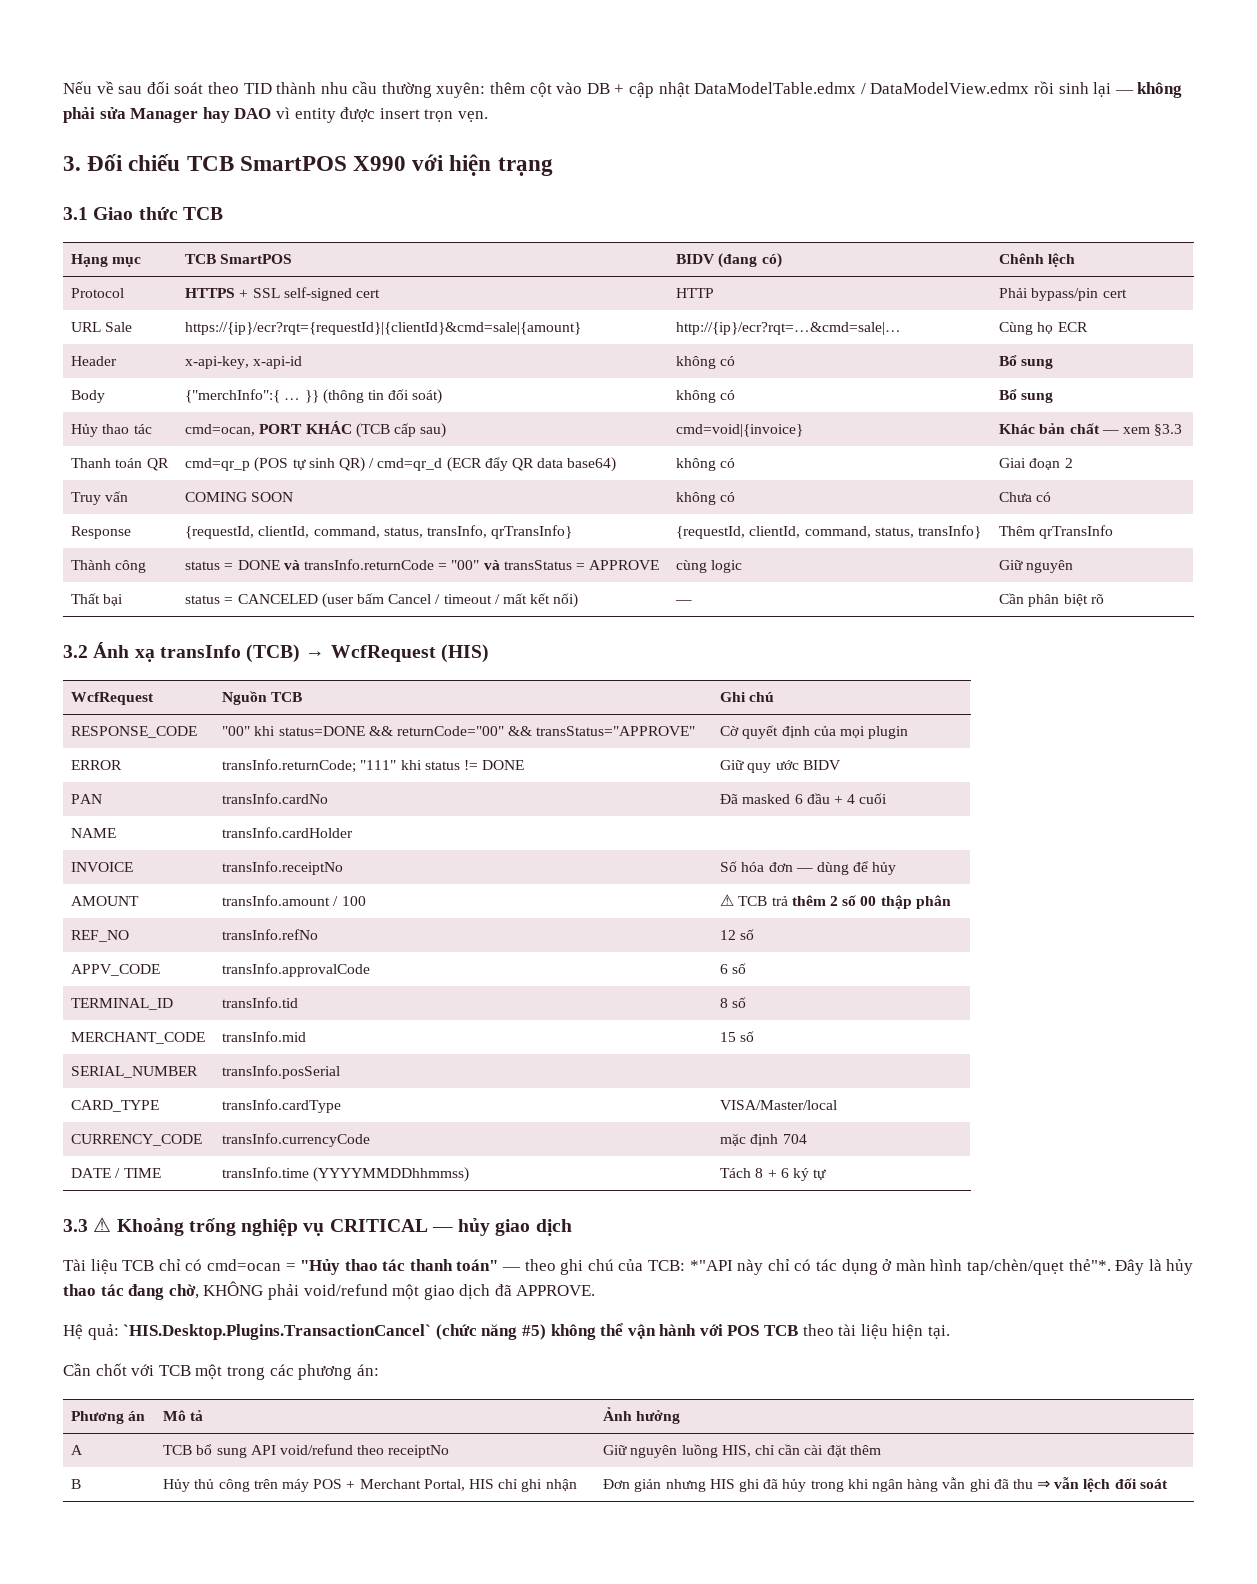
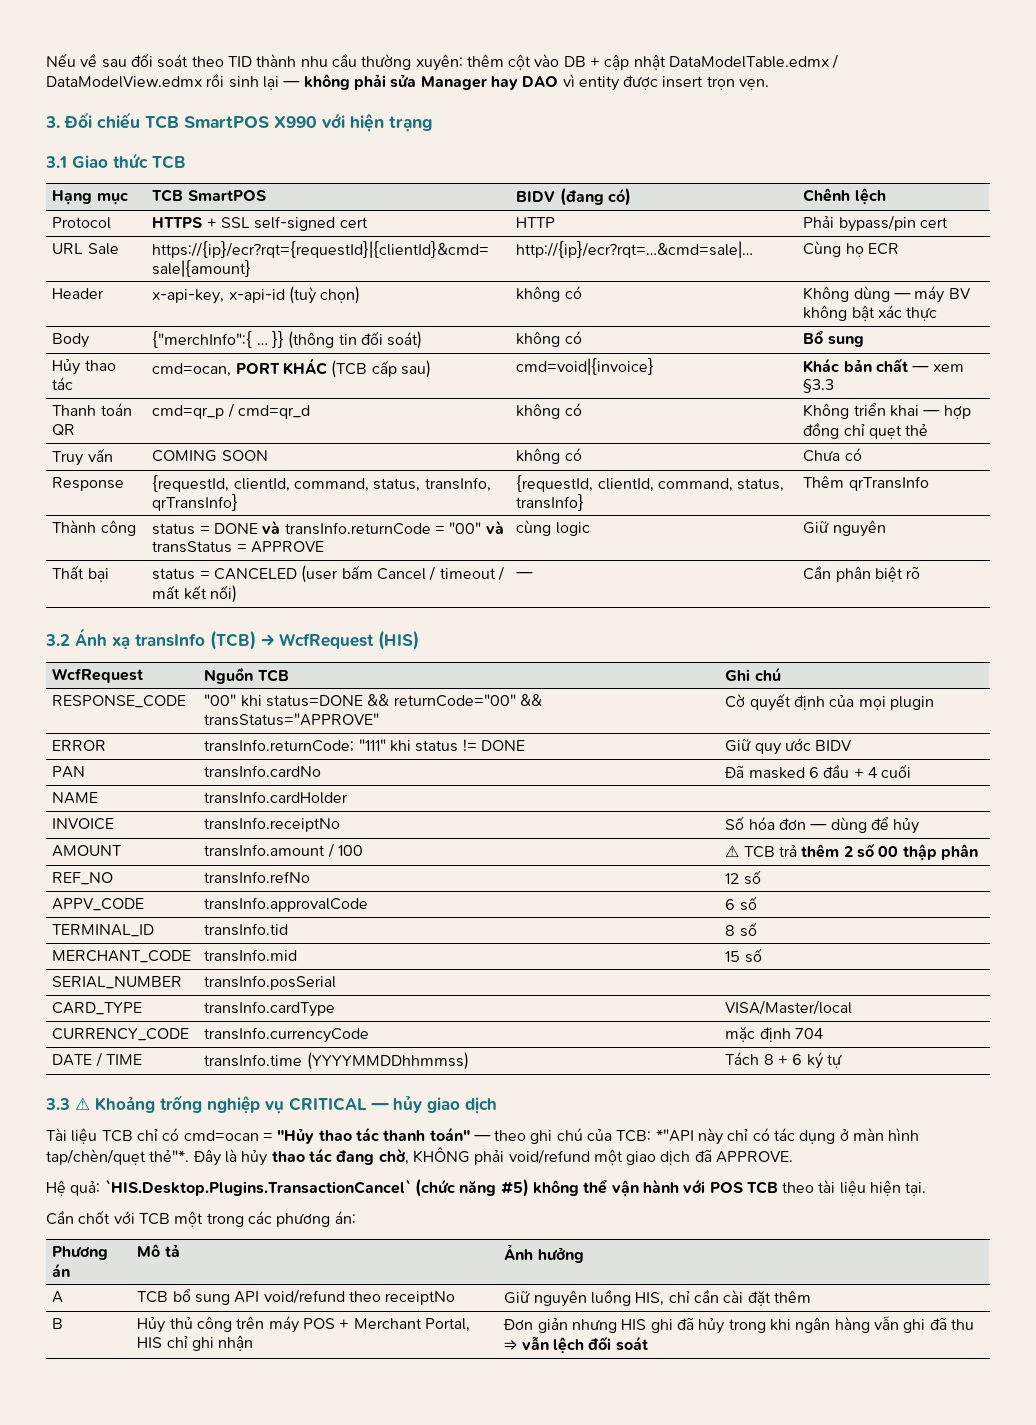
- Header | x-api-key, x-api-id | không có | Bổ sung
+ Header | x-api-key, x-api-id (tuỳ chọn) | không có | Không dùng — máy BV không bật xác thực
- Thanh toán QR | cmd=qr_p (POS tự sinh QR) / cmd=qr_d (ECR đẩy QR data base64) | không có | Giai đoạn 2
+ Thanh toán QR | cmd=qr_p / cmd=qr_d | không có | Không triển khai — hợp đồng chỉ quẹt thẻ

